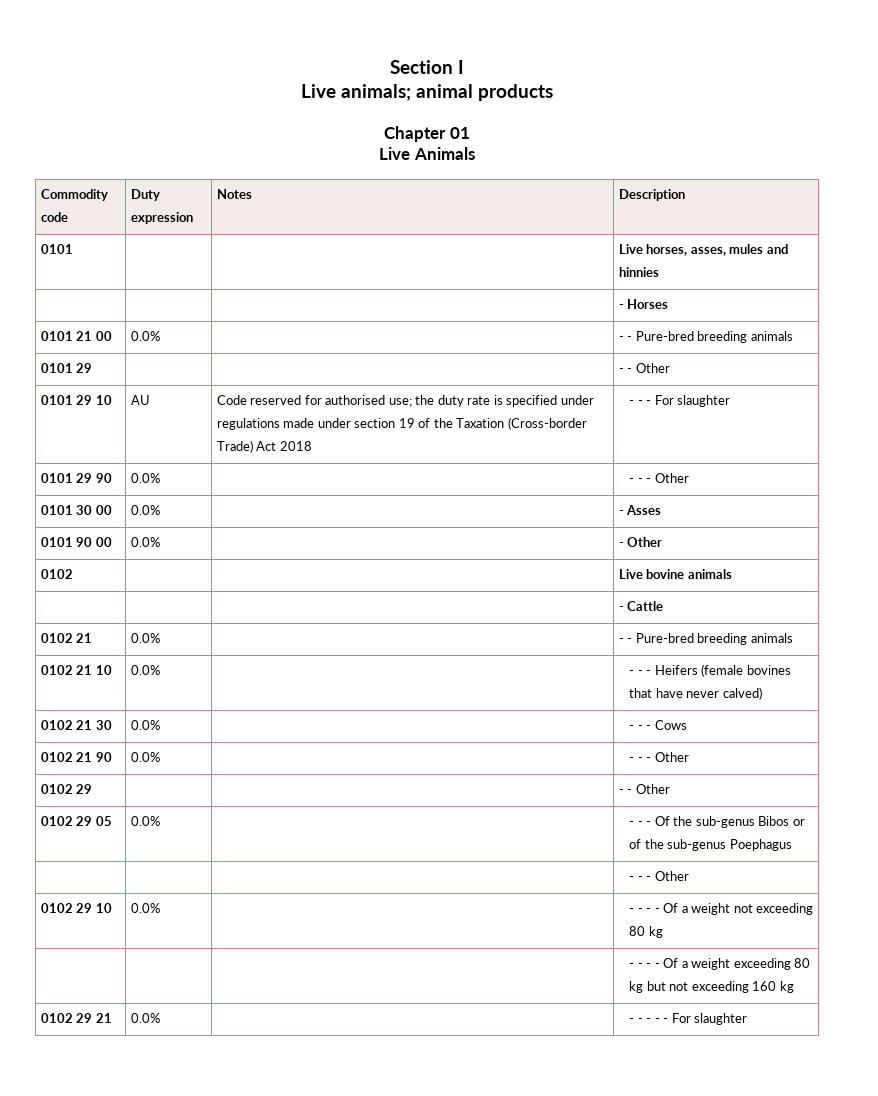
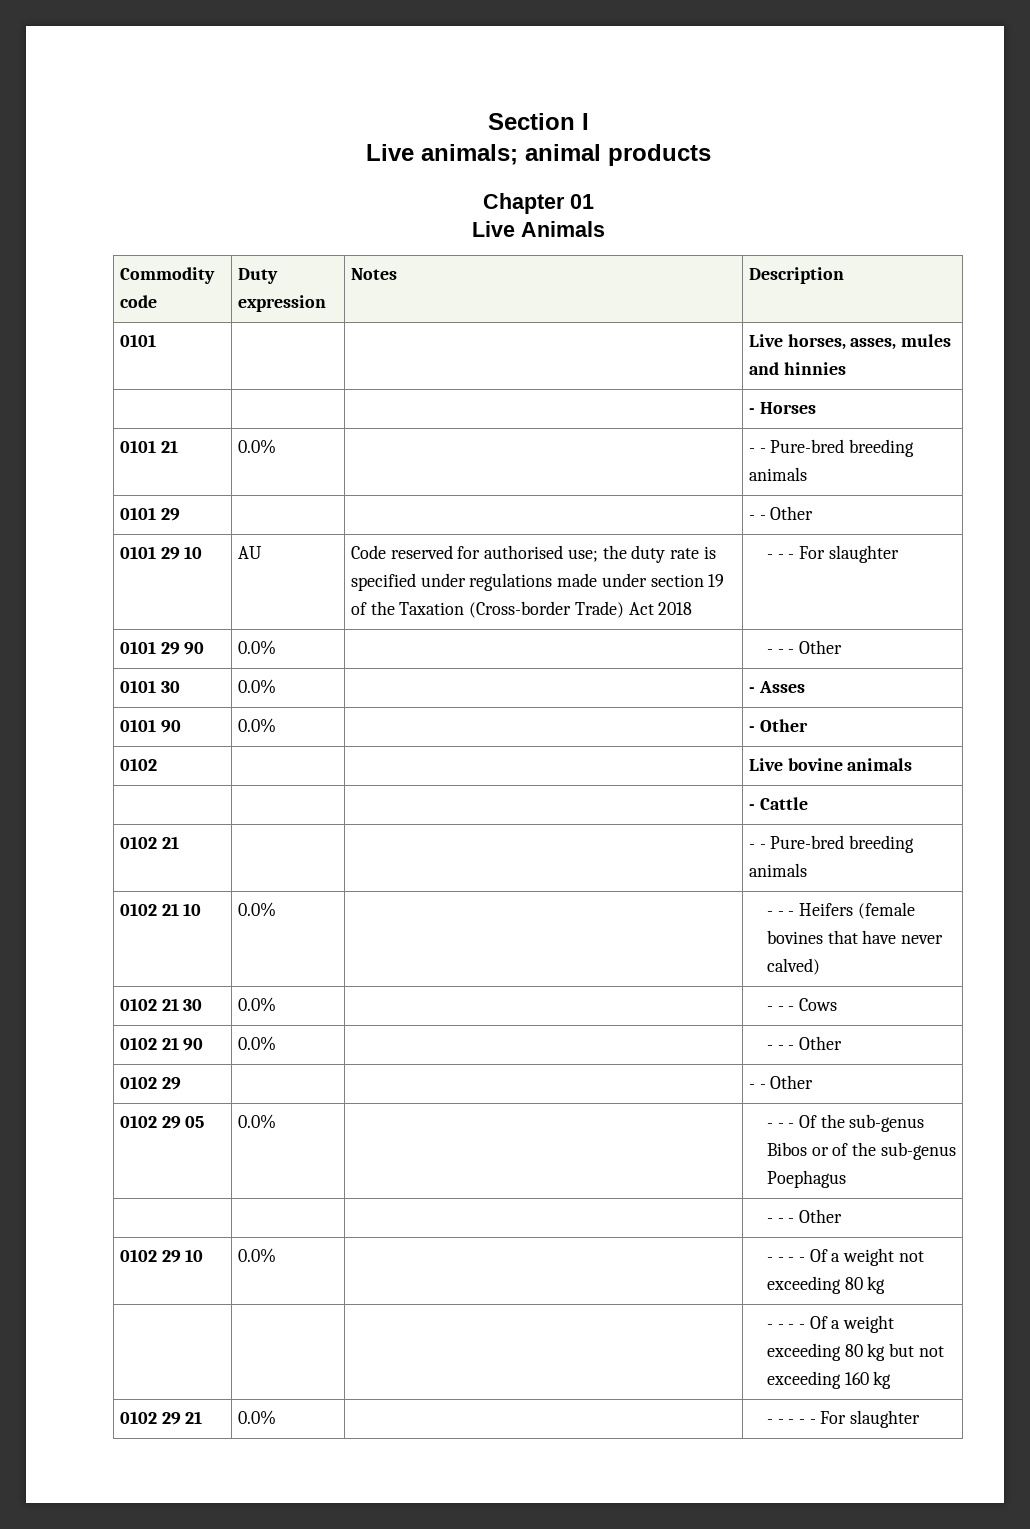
- 0101 21 00 | 0.0% | | - - Pure-bred breeding animals
+ 0101 21 | 0.0% | | - - Pure-bred breeding animals
- 0101 30 00 | 0.0% | | - Asses
+ 0101 30 | 0.0% | | - Asses
- 0101 90 00 | 0.0% | | - Other
+ 0101 90 | 0.0% | | - Other
- 0102 21 | 0.0% | | - - Pure-bred breeding animals
+ 0102 21 | | | - - Pure-bred breeding animals

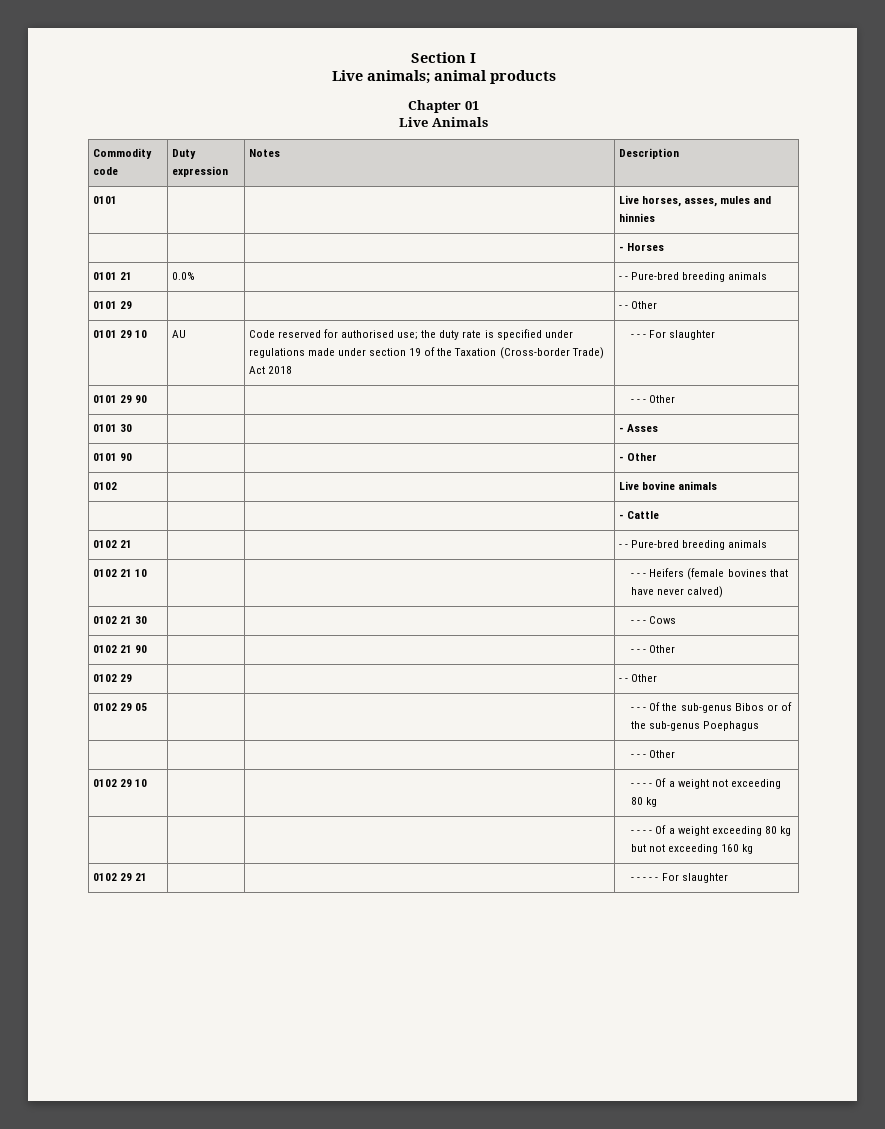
- 0101 29 90 | 0.0% | | - - - Other
+ 0101 29 90 | | | - - - Other
- 0101 30 | 0.0% | | - Asses
+ 0101 30 | | | - Asses
- 0101 90 | 0.0% | | - Other
+ 0101 90 | | | - Other
- 0102 21 10 | 0.0% | | - - - Heifers (female bovines that have never calved)
+ 0102 21 10 | | | - - - Heifers (female bovines that have never calved)
- 0102 21 30 | 0.0% | | - - - Cows
+ 0102 21 30 | | | - - - Cows
- 0102 21 90 | 0.0% | | - - - Other
+ 0102 21 90 | | | - - - Other
- 0102 29 05 | 0.0% | | - - - Of the sub-genus Bibos or of the sub-genus Poephagus
+ 0102 29 05 | | | - - - Of the sub-genus Bibos or of the sub-genus Poephagus
- 0102 29 10 | 0.0% | | - - - - Of a weight not exceeding 80 kg
+ 0102 29 10 | | | - - - - Of a weight not exceeding 80 kg
- 0102 29 21 | 0.0% | | - - - - - For slaughter
+ 0102 29 21 | | | - - - - - For slaughter

